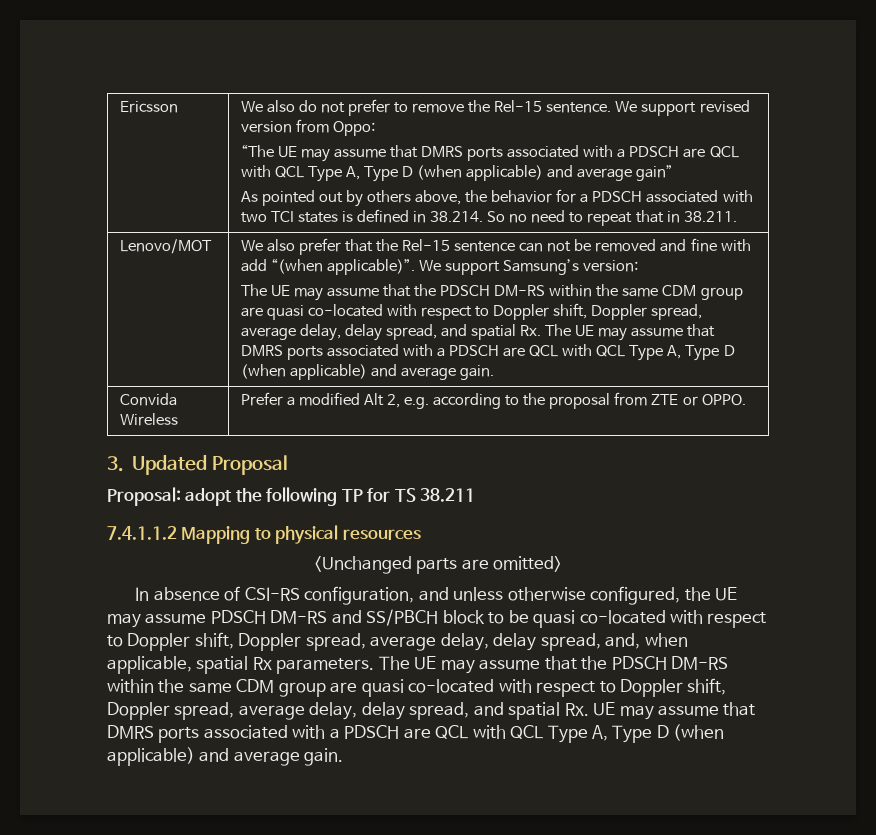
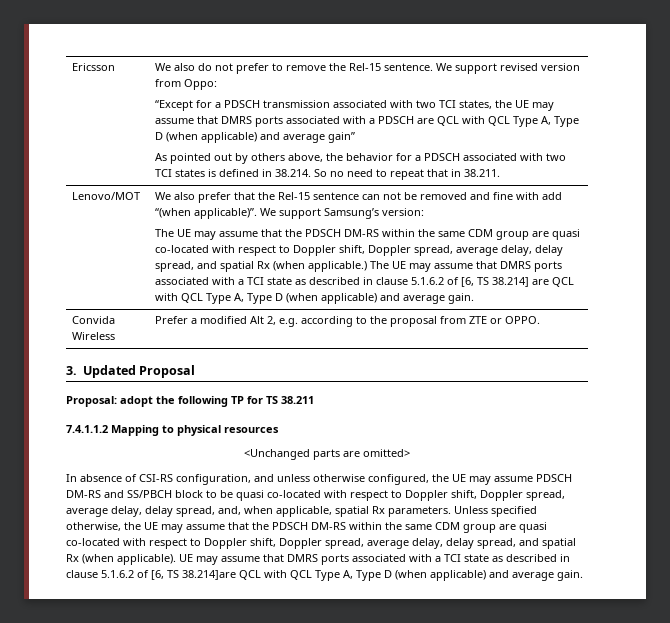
- “The UE may assume that DMRS ports associated with a PDSCH are QCL with QCL Type A, Type D (when applicable) and average gain”
+ “Except for a PDSCH transmission associated with two TCI states, the UE may assume that DMRS ports associated with a PDSCH are QCL with QCL Type A, Type D (when applicable) and average gain”
- The UE may assume that the PDSCH DM-RS within the same CDM group are quasi co-located with respect to Doppler shift, Doppler spread, average delay, delay spread, and spatial Rx. The UE may assume that DMRS ports associated with a PDSCH are QCL with QCL Type A, Type D (when applicable) and average gain.
+ The UE may assume that the PDSCH DM-RS within the same CDM group are quasi co-located with respect to Doppler shift, Doppler spread, average delay, delay spread, and spatial Rx (when applicable.) The UE may assume that DMRS ports associated with a TCI state as described in clause 5.1.6.2 of [6, TS 38.214] are QCL with QCL Type A, Type D (when applicable) and average gain.
- The UE may assume that the PDSCH DM-RS within the same CDM group are quasi co-located with respect to Doppler shift, Doppler spread, average delay, delay spread, and spatial Rx. UE may assume that DMRS ports associated with a PDSCH are QCL with QCL Type A, Type D (when applicable) and average gain.
+ Unless specified otherwise, the UE may assume that the PDSCH DM-RS within the same CDM group are quasi co-located with respect to Doppler shift, Doppler spread, average delay, delay spread, and spatial Rx (when applicable). UE may assume that DMRS ports associated with a TCI state as described in clause 5.1.6.2 of [6, TS 38.214]are QCL with QCL Type A, Type D (when applicable) and average gain.

